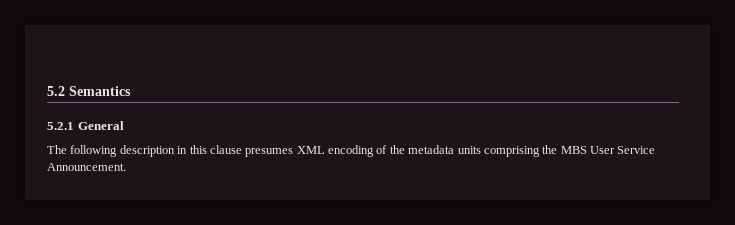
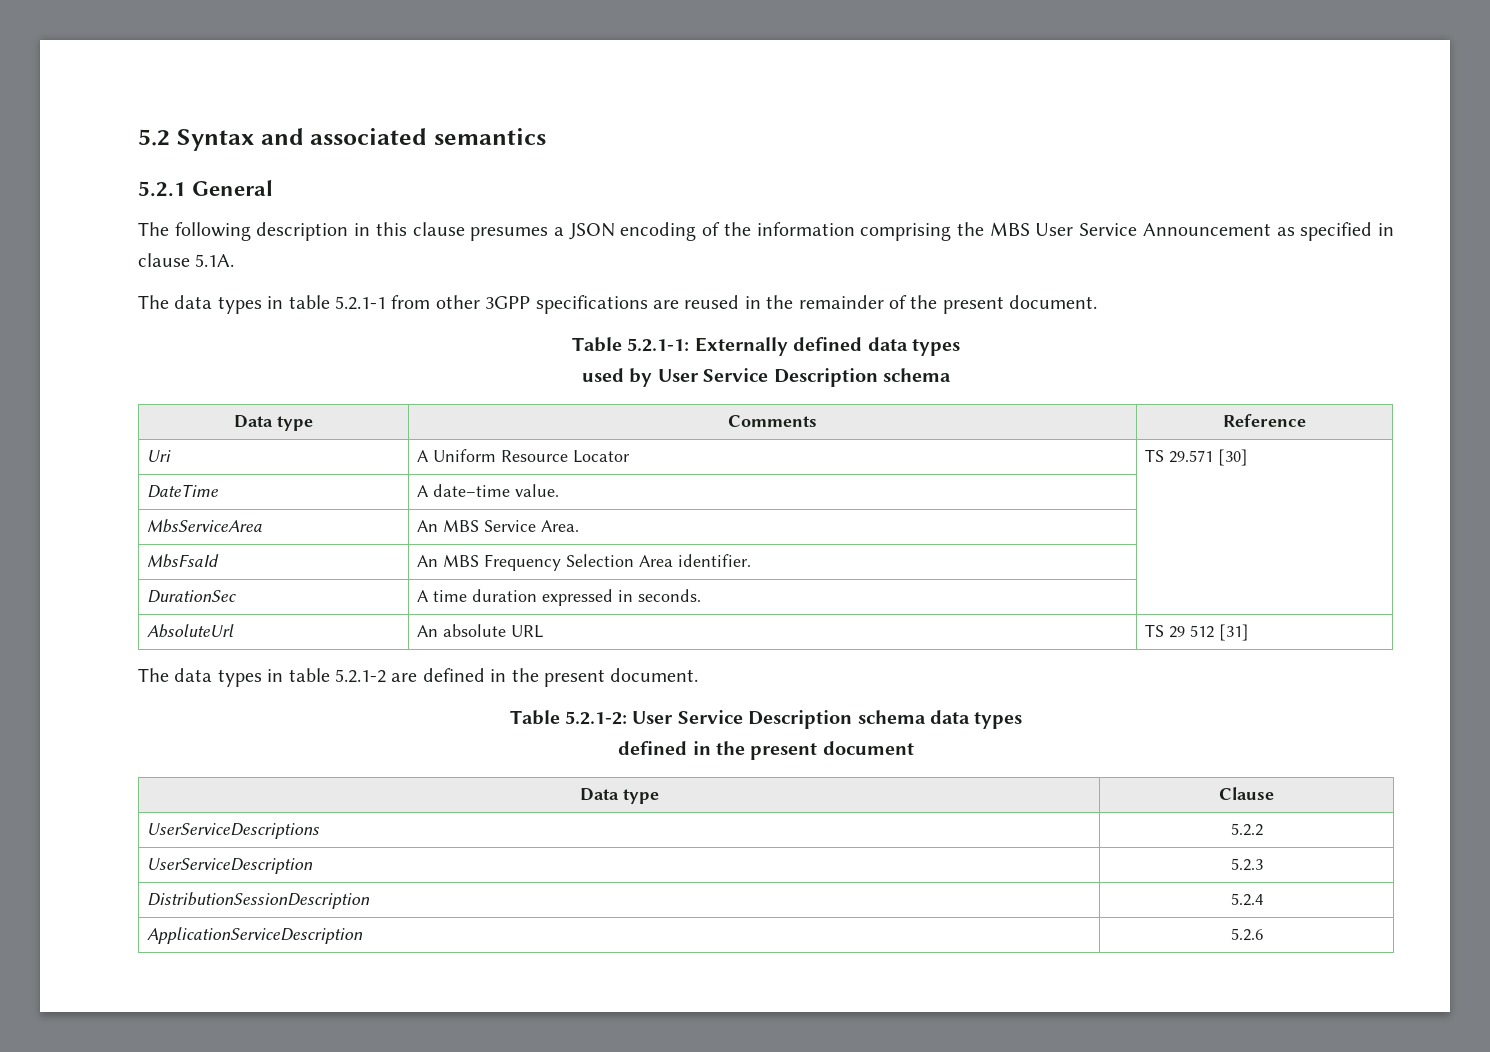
- 5.2 Semantics
+ 5.2 Syntax and associated semantics
- The following description in this clause presumes XML encoding of the metadata units comprising the MBS User Service Announcement.
+ The following description in this clause presumes a JSON encoding of the information comprising the MBS User Service Announcement as specified in clause 5.1A.
+ The data types in table 5.2.1-1 from other 3GPP specifications are reused in the remainder of the present document.
+ Table 5.2.1-1: Externally defined data types
+ used by User Service Description schema
+ Data type | Comments | Reference
+ Uri | A Uniform Resource Locator | TS 29.571 [30]
+ DateTime | A date–time value. |
+ MbsServiceArea | An MBS Service Area. |
+ MbsFsaId | An MBS Frequency Selection Area identifier. |
+ DurationSec | A time duration expressed in seconds. |
+ AbsoluteUrl | An absolute URL | TS 29 512 [31]
+ The data types in table 5.2.1-2 are defined in the present document.
+ Table 5.2.1-2: User Service Description schema data types
+ defined in the present document
+ Data type | Clause
+ UserServiceDescriptions | 5.2.2
+ UserServiceDescription | 5.2.3
+ DistributionSessionDescription | 5.2.4
+ ApplicationServiceDescription | 5.2.6

